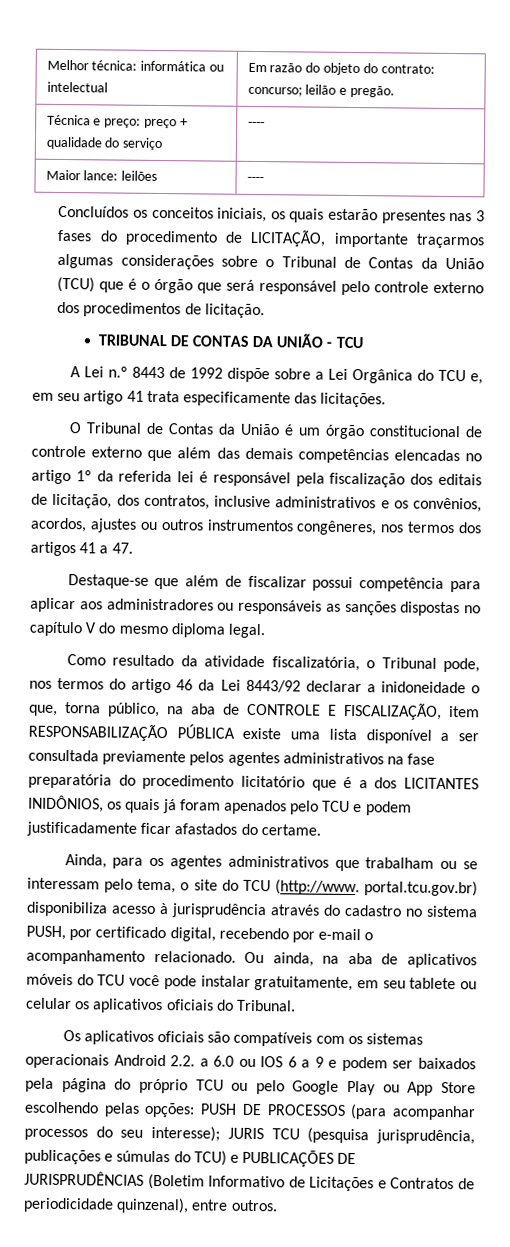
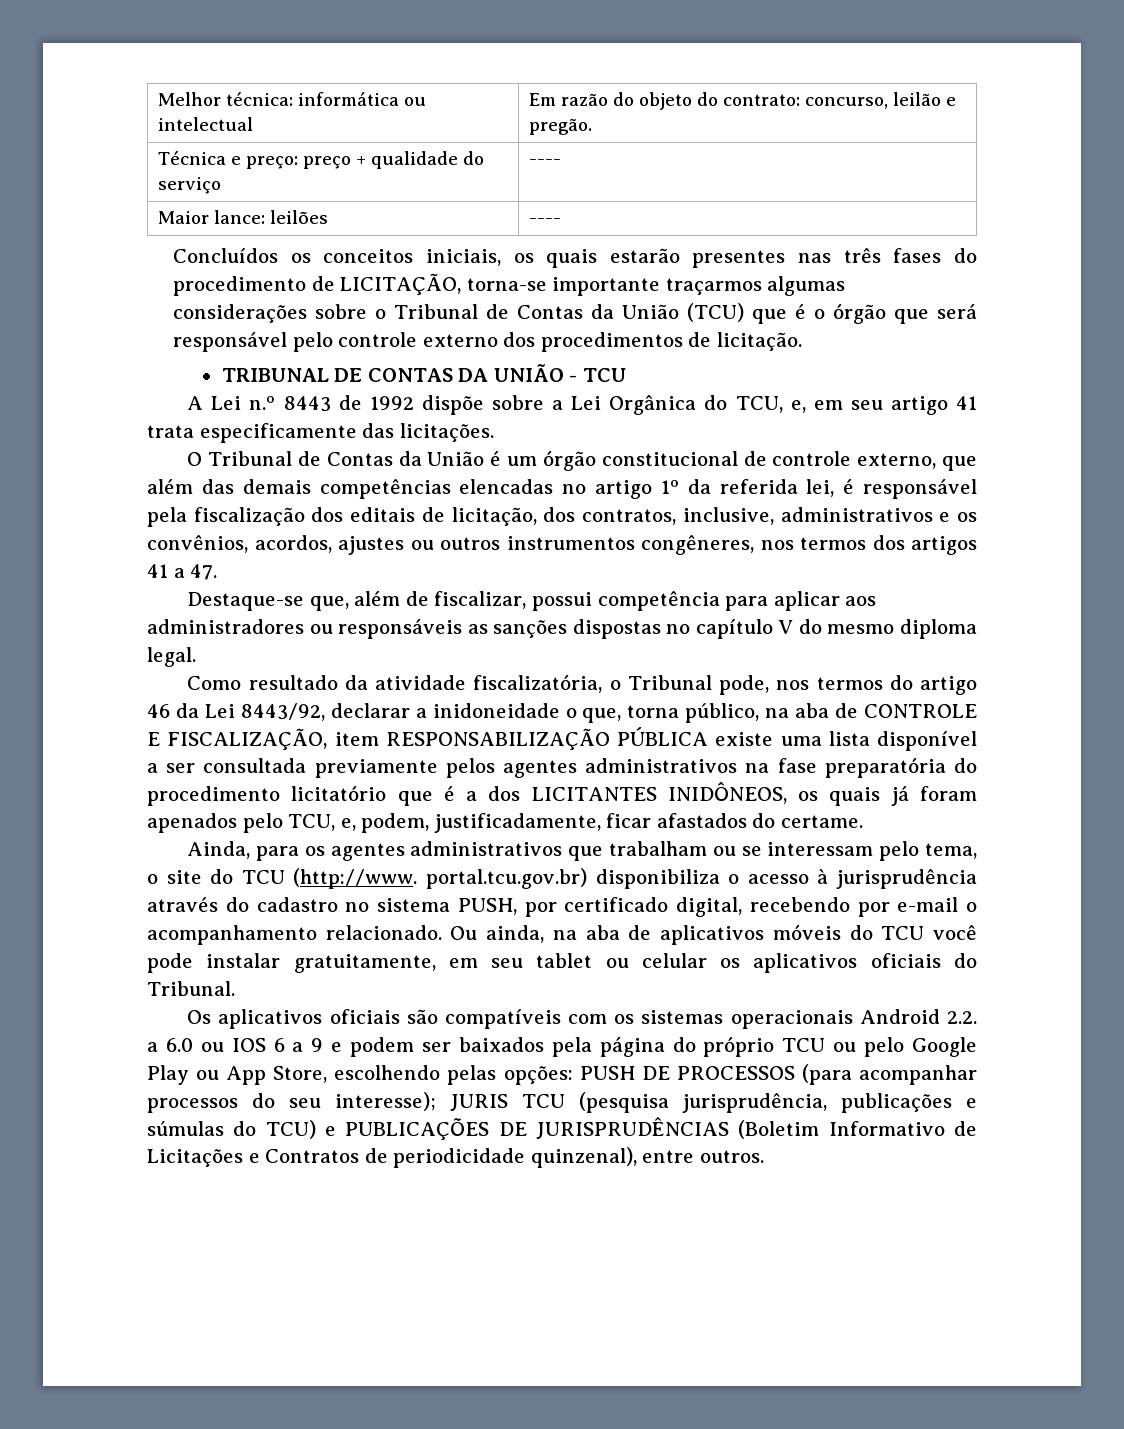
- Melhor técnica: informática ou intelectual | Em razão do objeto do contrato: concurso; leilão e pregão.
+ Melhor técnica: informática ou intelectual | Em razão do objeto do contrato: concurso, leilão e pregão.
- Concluídos os conceitos iniciais, os quais estarão presentes nas 3 fases do procedimento de LICITAÇÃO, importante traçarmos algumas considerações sobre o Tribunal de Contas da União (TCU) que é o órgão que será responsável pelo controle externo dos procedimentos de licitação.
+ Concluídos os conceitos iniciais, os quais estarão presentes nas três fases do procedimento de LICITAÇÃO, torna-se importante traçarmos algumas considerações sobre o Tribunal de Contas da União (TCU) que é o órgão que será responsável pelo controle externo dos procedimentos de licitação.
- A Lei n.º 8443 de 1992 dispõe sobre a Lei Orgânica do TCU e, em seu artigo 41 trata especificamente das licitações.
+ A Lei n.º 8443 de 1992 dispõe sobre a Lei Orgânica do TCU, e, em seu artigo 41 trata especificamente das licitações.
- O Tribunal de Contas da União é um órgão constitucional de controle externo que além das demais competências elencadas no artigo 1º da referida lei é responsável pela fiscalização dos editais de licitação, dos contratos, inclusive administrativos e os convênios, acordos, ajustes ou outros instrumentos congêneres, nos termos dos artigos 41 a 47.
+ O Tribunal de Contas da União é um órgão constitucional de controle externo, que além das demais competências elencadas no artigo 1º da referida lei, é responsável pela fiscalização dos editais de licitação, dos contratos, inclusive, administrativos e os convênios, acordos, ajustes ou outros instrumentos congêneres, nos termos dos artigos 41 a 47.
- Destaque-se que além de fiscalizar possui competência para aplicar aos administradores ou responsáveis as sanções dispostas no capítulo V do mesmo diploma legal.
+ Destaque-se que, além de fiscalizar, possui competência para aplicar aos administradores ou responsáveis as sanções dispostas no capítulo V do mesmo diploma legal.
- Como resultado da atividade fiscalizatória, o Tribunal pode, nos termos do artigo 46 da Lei 8443/92 declarar a inidoneidade o que, torna público, na aba de CONTROLE E FISCALIZAÇÃO, item RESPONSABILIZAÇÃO PÚBLICA existe uma lista disponível a ser consultada previamente pelos agentes administrativos na fase preparatória do procedimento licitatório que é a dos LICITANTES INIDÔNIOS, os quais já foram apenados pelo TCU e podem justificadamente ficar afastados do certame.
+ Como resultado da atividade fiscalizatória, o Tribunal pode, nos termos do artigo 46 da Lei 8443/92, declarar a inidoneidade o que, torna público, na aba de CONTROLE E FISCALIZAÇÃO, item RESPONSABILIZAÇÃO PÚBLICA existe uma lista disponível a ser consultada previamente pelos agentes administrativos na fase preparatória do procedimento licitatório que é a dos LICITANTES INIDÔNEOS, os quais já foram apenados pelo TCU, e, podem, justificadamente, ficar afastados do certame.
- Ainda, para os agentes administrativos que trabalham ou se interessam pelo tema, o site do TCU (http://www. portal.tcu.gov.br) disponibiliza acesso à jurisprudência através do cadastro no sistema PUSH, por certificado digital, recebendo por e-mail o acompanhamento relacionado.
+ Ainda, para os agentes administrativos que trabalham ou se interessam pelo tema, o site do TCU (http://www. portal.tcu.gov.br) disponibiliza o acesso à jurisprudência através do cadastro no sistema PUSH, por certificado digital, recebendo por e-mail o acompanhamento relacionado.
- Ou ainda, na aba de aplicativos móveis do TCU você pode instalar gratuitamente, em seu tablete ou celular os aplicativos oficiais do Tribunal.
+ Ou ainda, na aba de aplicativos móveis do TCU você pode instalar gratuitamente, em seu tablet ou celular os aplicativos oficiais do Tribunal.
- Os aplicativos oficiais são compatíveis com os sistemas operacionais Android 2.2. a 6.0 ou IOS 6 a 9 e podem ser baixados pela página do próprio TCU ou pelo Google Play ou App Store escolhendo pelas opções:
+ Os aplicativos oficiais são compatíveis com os sistemas operacionais Android 2.2. a 6.0 ou IOS 6 a 9 e podem ser baixados pela página do próprio TCU ou pelo Google Play ou App Store, escolhendo pelas opções:

